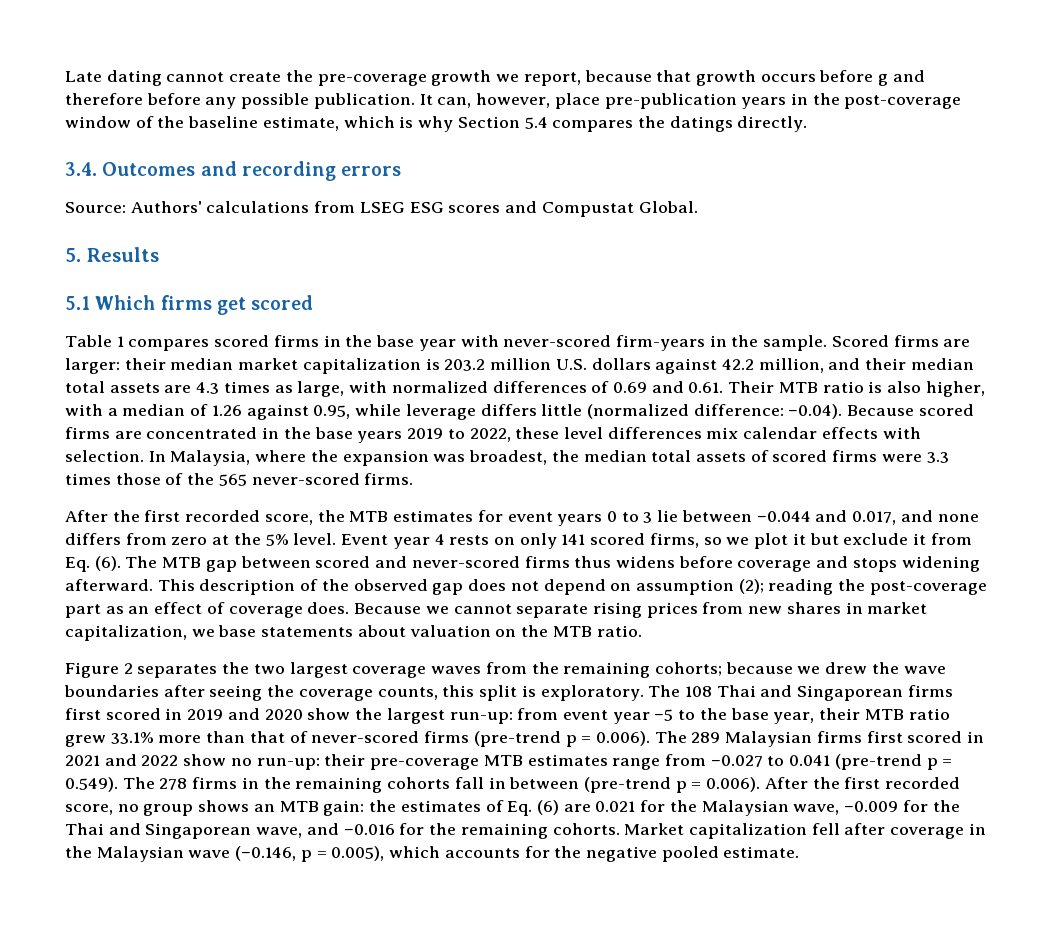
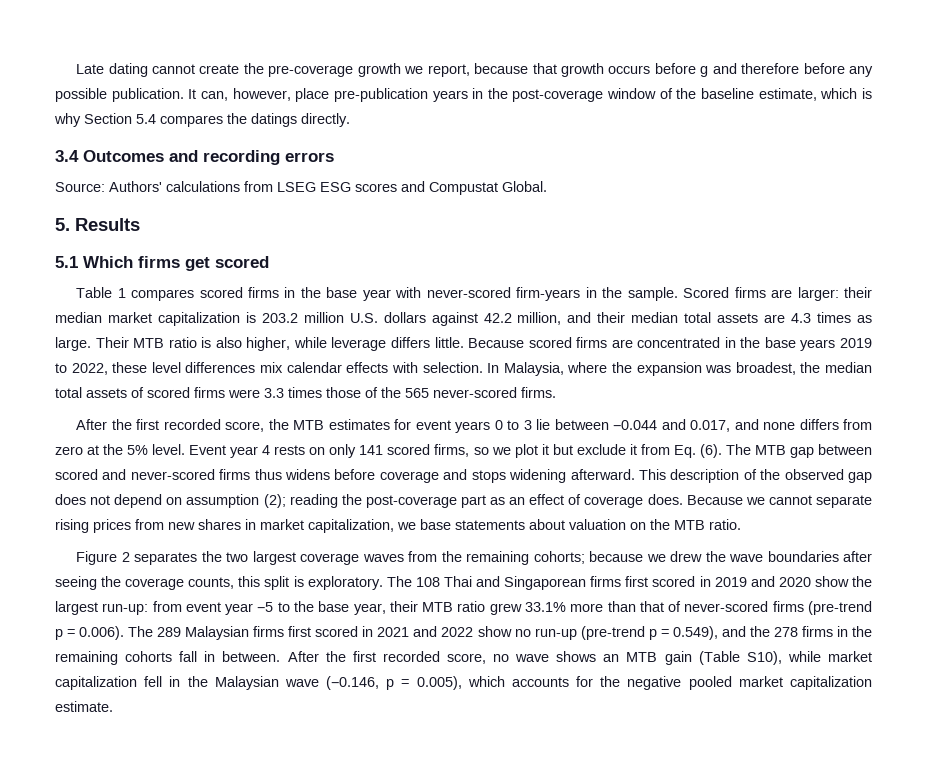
- 3.4. Outcomes and recording errors
+ 3.4 Outcomes and recording errors
- Scored firms are larger: their median market capitalization is 203.2 million U.S. dollars against 42.2 million, and their median total assets are 4.3 times as large, with normalized differences of 0.69 and 0.61. Their MTB ratio is also higher, with a median of 1.26 against 0.95, while leverage differs little (normalized difference: −0.04). Because scored firms are concentrated in the base years 2019 to 2022, these level differences mix calendar effects with selection.
+ Scored firms are larger: their median market capitalization is 203.2 million U.S. dollars against 42.2 million, and their median total assets are 4.3 times as large. Their MTB ratio is also higher, while leverage differs little. Because scored firms are concentrated in the base years 2019 to 2022, these level differences mix calendar effects with selection.
- from event year −5 to the base year, their MTB ratio grew 33.1% more than that of never-scored firms (pre-trend p = 0.006). The 289 Malaysian firms first scored in 2021 and 2022 show no run-up: their pre-coverage MTB estimates range from −0.027 to 0.041 (pre-trend p = 0.549). The 278 firms in the remaining cohorts fall in between (pre-trend p = 0.006). After the first recorded score, no group shows an MTB gain: the estimates of Eq. (6) are 0.021 for the Malaysian wave, −0.009 for the Thai and Singaporean wave, and −0.016 for the remaining cohorts. Market capitalization fell after coverage in the Malaysian wave (−0.146, p = 0.005), which accounts for the negative pooled estimate.
+ from event year −5 to the base year, their MTB ratio grew 33.1% more than that of never-scored firms (pre-trend p = 0.006). The 289 Malaysian firms first scored in 2021 and 2022 show no run-up (pre-trend p = 0.549), and the 278 firms in the remaining cohorts fall in between. After the first recorded score, no wave shows an MTB gain (Table S10), while market capitalization fell in the Malaysian wave (−0.146, p = 0.005), which accounts for the negative pooled market capitalization estimate.

